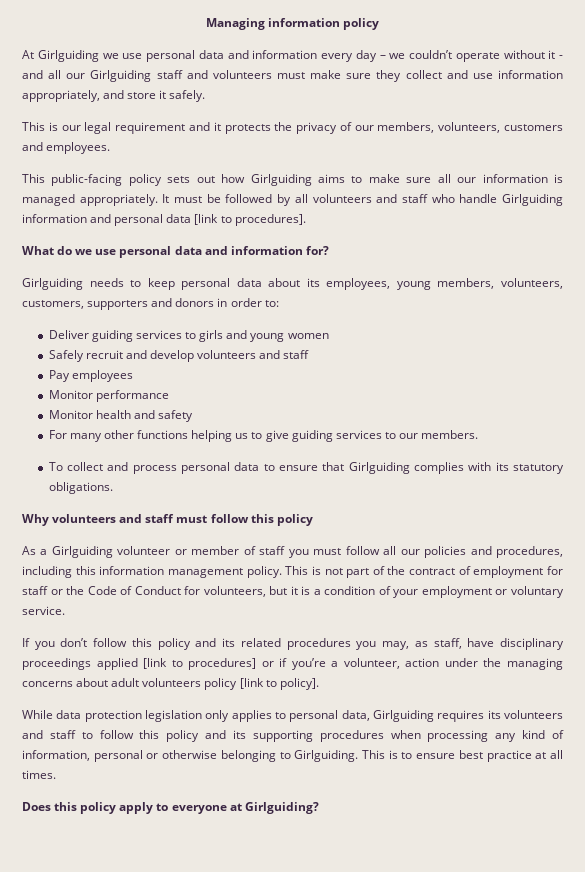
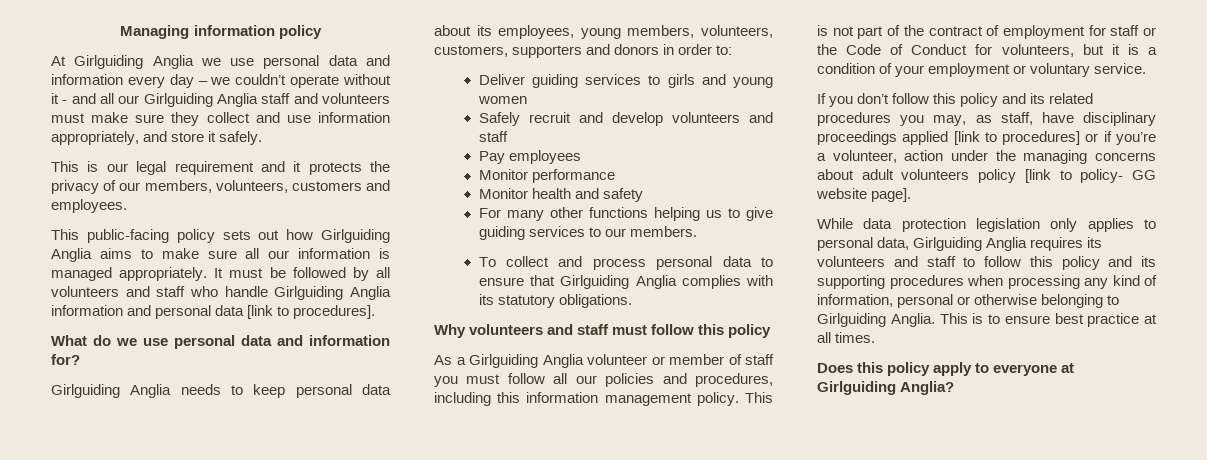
- At Girlguiding we use personal data and information every day – we couldn’t operate without it - and all our Girlguiding staff and volunteers must make sure they collect and use information appropriately, and store it safely.
+ At Girlguiding Anglia we use personal data and information every day – we couldn’t operate without it - and all our Girlguiding Anglia staff and volunteers must make sure they collect and use information appropriately, and store it safely.
- This public-facing policy sets out how Girlguiding aims to make sure all our information is managed appropriately.
+ This public-facing policy sets out how Girlguiding Anglia aims to make sure all our information is managed appropriately.
- It must be followed by all volunteers and staff who handle Girlguiding information and personal data [link to procedures].
+ It must be followed by all volunteers and staff who handle Girlguiding Anglia information and personal data [link to procedures].
- Girlguiding needs to keep personal data about its employees, young members, volunteers, customers, supporters and donors in order to:
+ Girlguiding Anglia needs to keep personal data about its employees, young members, volunteers, customers, supporters and donors in order to:
- To collect and process personal data to ensure that Girlguiding complies with its statutory obligations.
+ To collect and process personal data to ensure that Girlguiding Anglia complies with its statutory obligations.
- As a Girlguiding volunteer or member of staff you must follow all our policies and procedures, including this information management policy.
+ As a Girlguiding Anglia volunteer or member of staff you must follow all our policies and procedures, including this information management policy.
- If you don’t follow this policy and its related procedures you may, as staff, have disciplinary proceedings applied [link to procedures] or if you’re a volunteer, action under the managing concerns about adult volunteers policy [link to policy].
+ If you don’t follow this policy and its related procedures you may, as staff, have disciplinary proceedings applied [link to procedures] or if you’re a volunteer, action under the managing concerns about adult volunteers policy [link to policy- GG website page].
- While data protection legislation only applies to personal data, Girlguiding requires its volunteers and staff to follow this policy and its supporting procedures when processing any kind of information, personal or otherwise belonging to Girlguiding.
+ While data protection legislation only applies to personal data, Girlguiding Anglia requires its volunteers and staff to follow this policy and its supporting procedures when processing any kind of information, personal or otherwise belonging to Girlguiding Anglia.
- Does this policy apply to everyone at Girlguiding?
+ Does this policy apply to everyone at Girlguiding Anglia?

